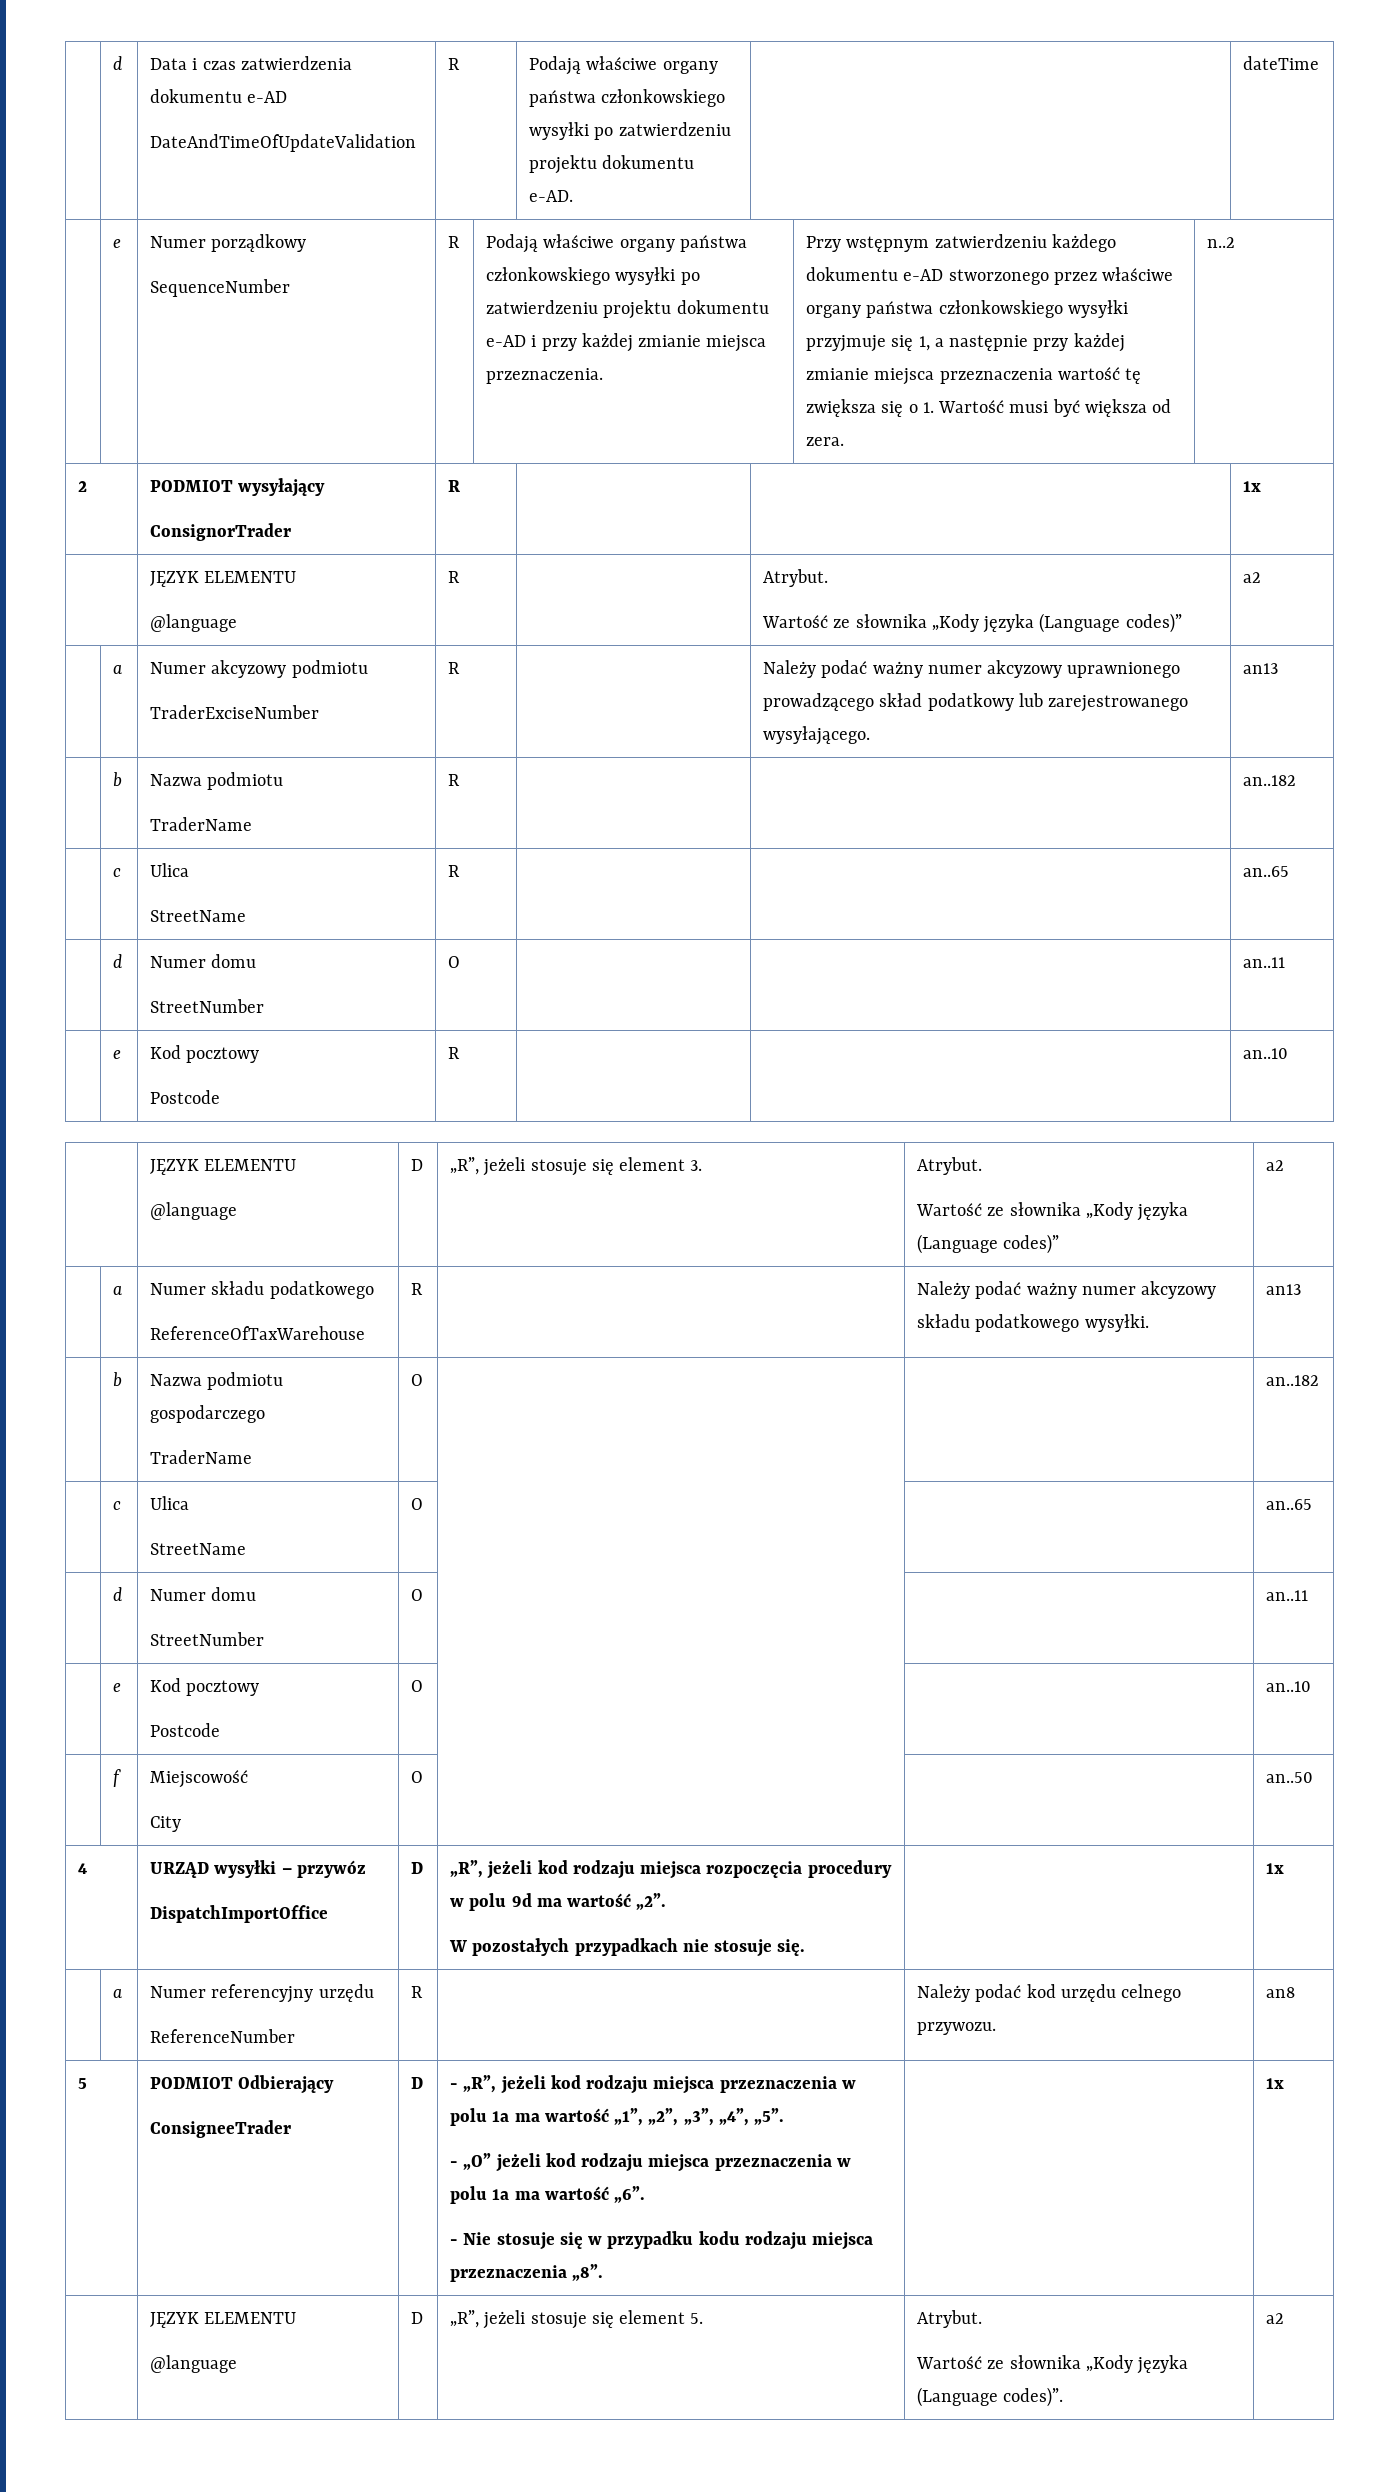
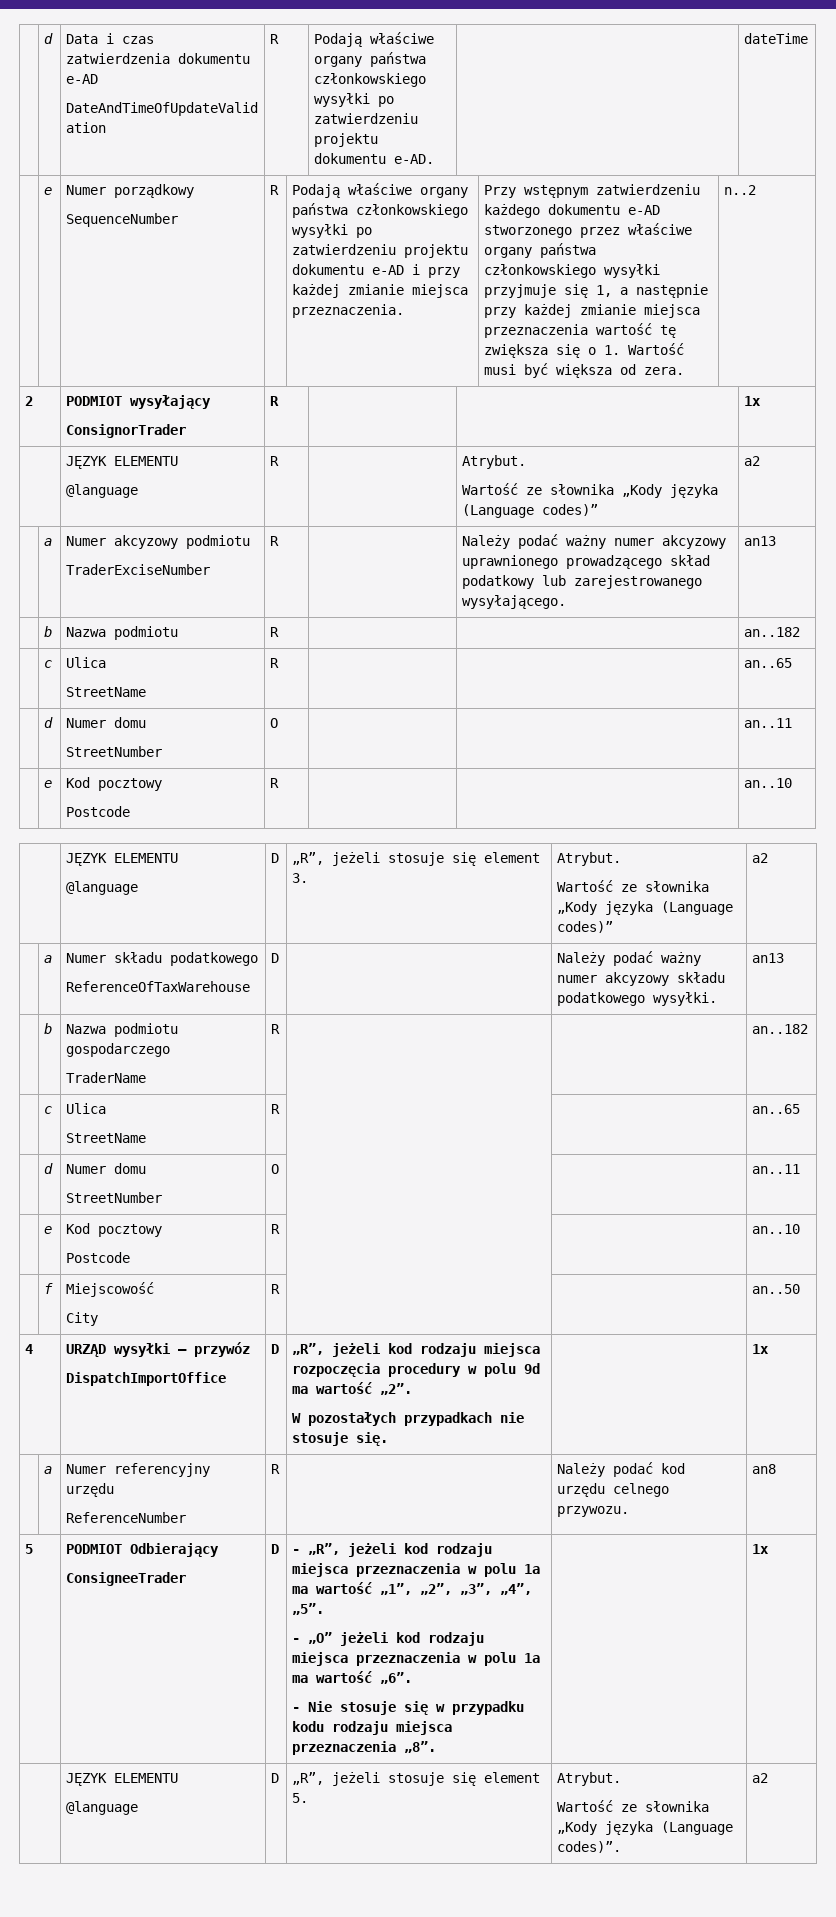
  | a | Numer akcyzowy podmiotu
  TraderExciseNumber | R | | Należy podać ważny numer akcyzowy uprawnionego prowadzącego skład podatkowy lub zarejestrowanego wysyłającego. | an13
- | b | Nazwa podmiotu
- TraderName | R | | | an..182
+ | b | Nazwa podmiotu | R | | | an..182
  | a | Numer składu podatkowego
- ReferenceOfTaxWarehouse | R | | Należy podać ważny numer akcyzowy składu podatkowego wysyłki. | an13
+ ReferenceOfTaxWarehouse | D | | Należy podać ważny numer akcyzowy składu podatkowego wysyłki. | an13
  | b | Nazwa podmiotu gospodarczego
- TraderName | O | | | an..182
+ TraderName | R | | | an..182
  | c | Ulica
- StreetName | O | | | an..65
+ StreetName | R | | | an..65
  | d | Numer domu
  StreetNumber | O | | | an..11
  | e | Kod pocztowy
- Postcode | O | | | an..10
+ Postcode | R | | | an..10
  | f | Miejscowość
- City | O | | | an..50
+ City | R | | | an..50

